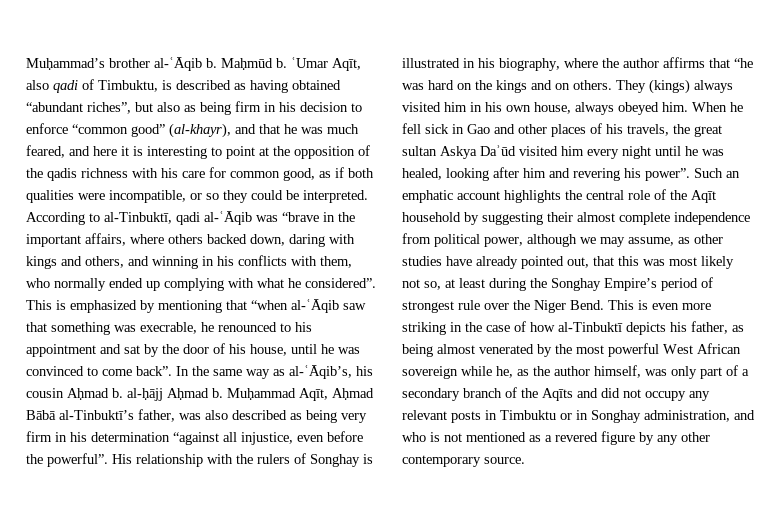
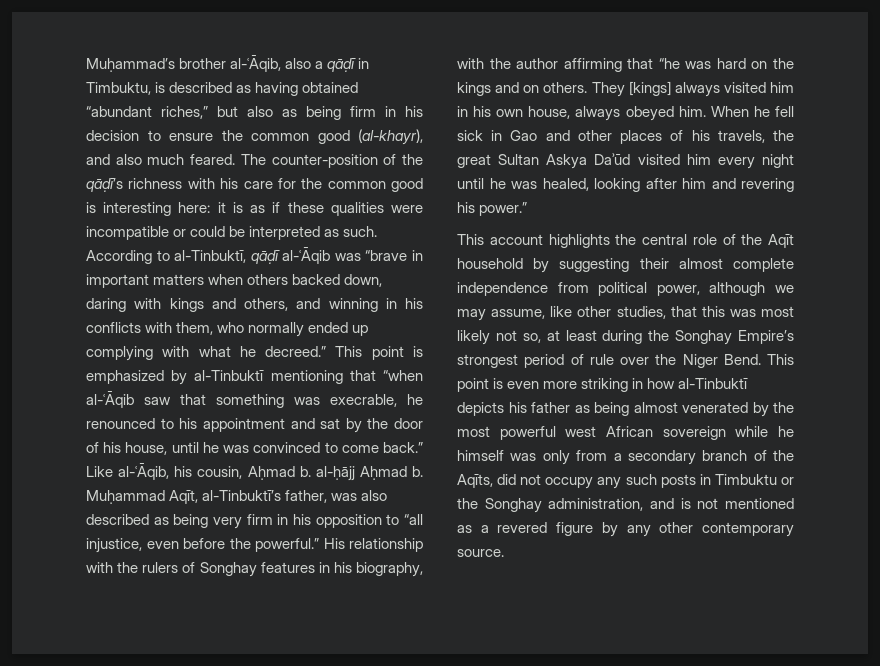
- Muḥammad’s brother al-ʿĀqib b. Maḥmūd b. ʿUmar Aqīt, also qadi of Timbuktu, is described as having obtained “abundant riches”, but also as being firm in his decision to enforce “common good” (al-khayr), and that he was much feared, and here it is interesting to point at the opposition of the qadis richness with his care for common good, as if both qualities were incompatible, or so they could be interpreted.
+ Muḥammad’s brother al-ʿĀqib, also a qāḍī in Timbuktu, is described as having obtained “abundant riches,” but also as being firm in his decision to ensure the common good (al-khayr), and also much feared. The counter-position of the qāḍī’s richness with his care for the common good is interesting here: it is as if these qualities were incompatible or could be interpreted as such.
- According to al-Tinbuktī, qadi al-ʿĀqib was “brave in the important affairs, where others backed down, daring with kings and others, and winning in his conflicts with them, who normally ended up complying with what he considered”. This is emphasized by mentioning that “when al-ʿĀqib saw that something was execrable, he renounced to his appointment and sat by the door of his house, until he was convinced to come back”. In the same way as al-ʿĀqib’s, his cousin Aḥmad b. al-ḥājj Aḥmad b.
+ According to al-Tinbuktī, qāḍī al-ʿĀqib was “brave in important matters when others backed down, daring with kings and others, and winning in his conflicts with them, who normally ended up complying with what he decreed.” This point is emphasized by al-Tinbuktī mentioning that “when al-ʿĀqib saw that something was execrable, he renounced to his appointment and sat by the door of his house, until he was convinced to come back.” Like al-ʿĀqib, his cousin, Aḥmad b. al-ḥājj Aḥmad b.
- Muḥammad Aqīt, Aḥmad Bābā al-Tinbuktī’s father, was also described as being very firm in his determination “against all injustice, even before the powerful”.
+ Muḥammad Aqīt, al-Tinbuktī’s father, was also described as being very firm in his opposition to “all injustice, even before the powerful.”
- His relationship with the rulers of Songhay is illustrated in his biography, where the author affirms that “he was hard on the kings and on others.
+ His relationship with the rulers of Songhay features in his biography, with the author affirming that “he was hard on the kings and on others.
- They (kings) always visited him in his own house, always obeyed him.
+ They [kings] always visited him in his own house, always obeyed him.
- When he fell sick in Gao and other places of his travels, the great sultan Askya Daʾūd visited him every night until he was healed, looking after him and revering his power”. Such an emphatic account highlights the central role of the Aqīt household by suggesting their almost complete independence from political power, although we may assume, as other studies have already pointed out, that this was most likely not so, at least during the Songhay Empire’s period of strongest rule over the Niger Bend.
+ When he fell sick in Gao and other places of his travels, the great Sultan Askya Daʾūd visited him every night until he was healed, looking after him and revering his power.”
+ This account highlights the central role of the Aqīt household by suggesting their almost complete independence from political power, although we may assume, like other studies, that this was most likely not so, at least during the Songhay Empire’s strongest period of rule over the Niger Bend.
- This is even more striking in the case of how al-Tinbuktī depicts his father, as being almost venerated by the most powerful West African sovereign while he, as the author himself, was only part of a secondary branch of the Aqīts and did not occupy any relevant posts in Timbuktu or in Songhay administration, and who is not mentioned as a revered figure by any other contemporary source.
+ This point is even more striking in how al-Tinbuktī depicts his father as being almost venerated by the most powerful west African sovereign while he himself was only from a secondary branch of the Aqīts, did not occupy any such posts in Timbuktu or the Songhay administration, and is not mentioned as a revered figure by any other contemporary source.

